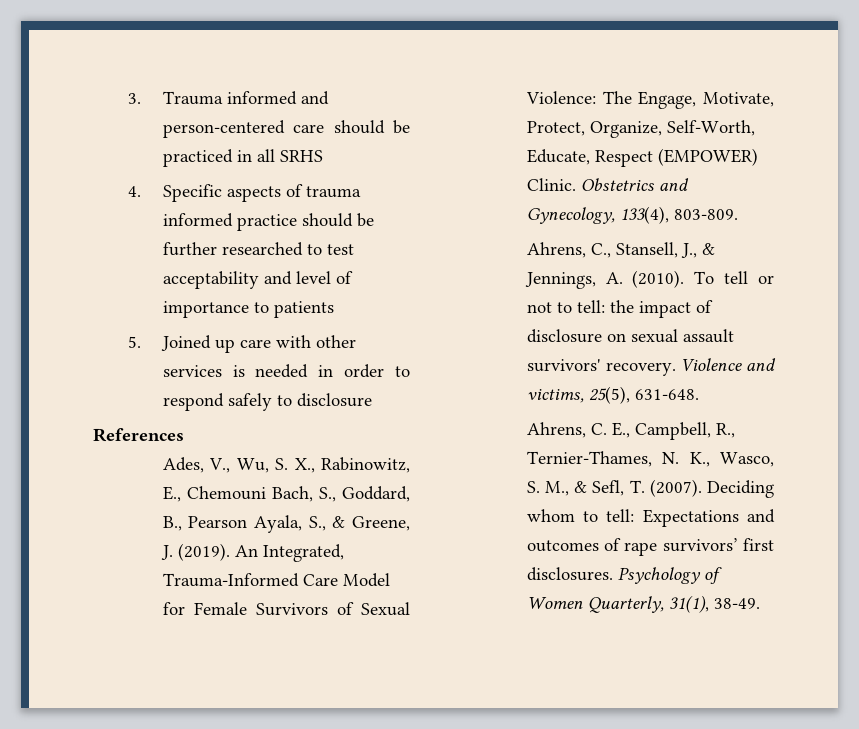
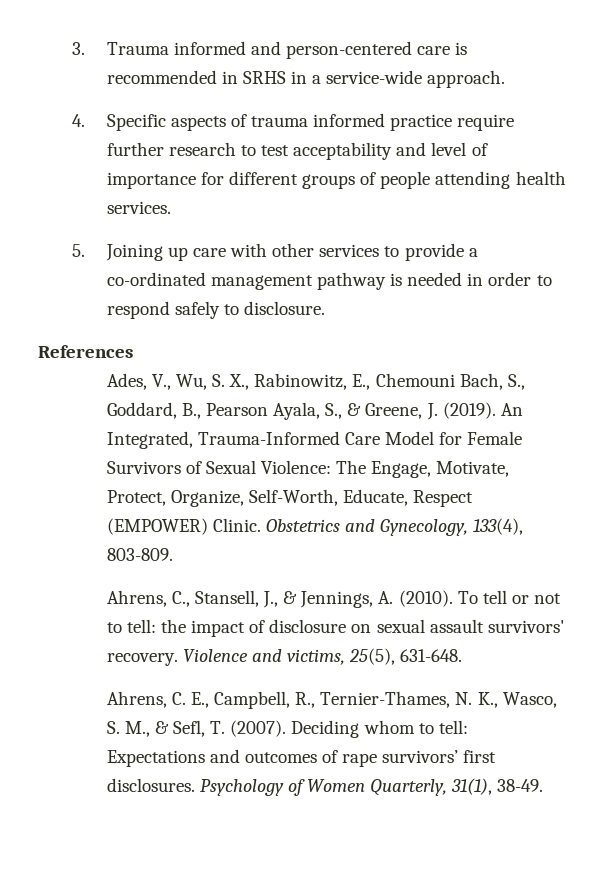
- 3. Trauma informed and person-centered care should be practiced in all SRHS
+ 3. Trauma informed and person-centered care is recommended in SRHS in a service-wide approach.
- 4. Specific aspects of trauma informed practice should be further researched to test acceptability and level of importance to patients
+ 4. Specific aspects of trauma informed practice require further research to test acceptability and level of importance for different groups of people attending health services.
- 5. Joined up care with other services is needed in order to respond safely to disclosure
+ 5. Joining up care with other services to provide a co-ordinated management pathway is needed in order to respond safely to disclosure.

